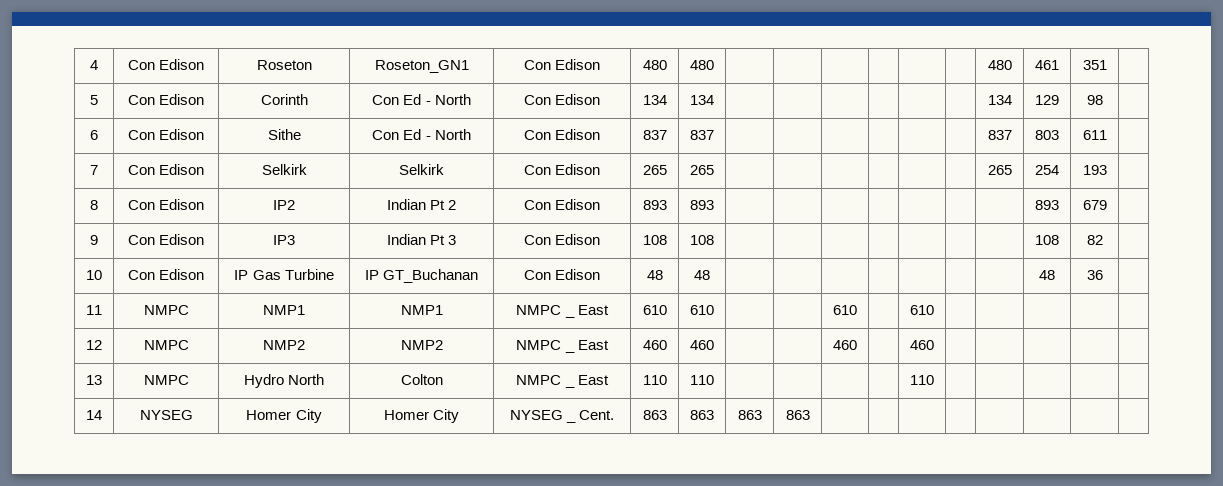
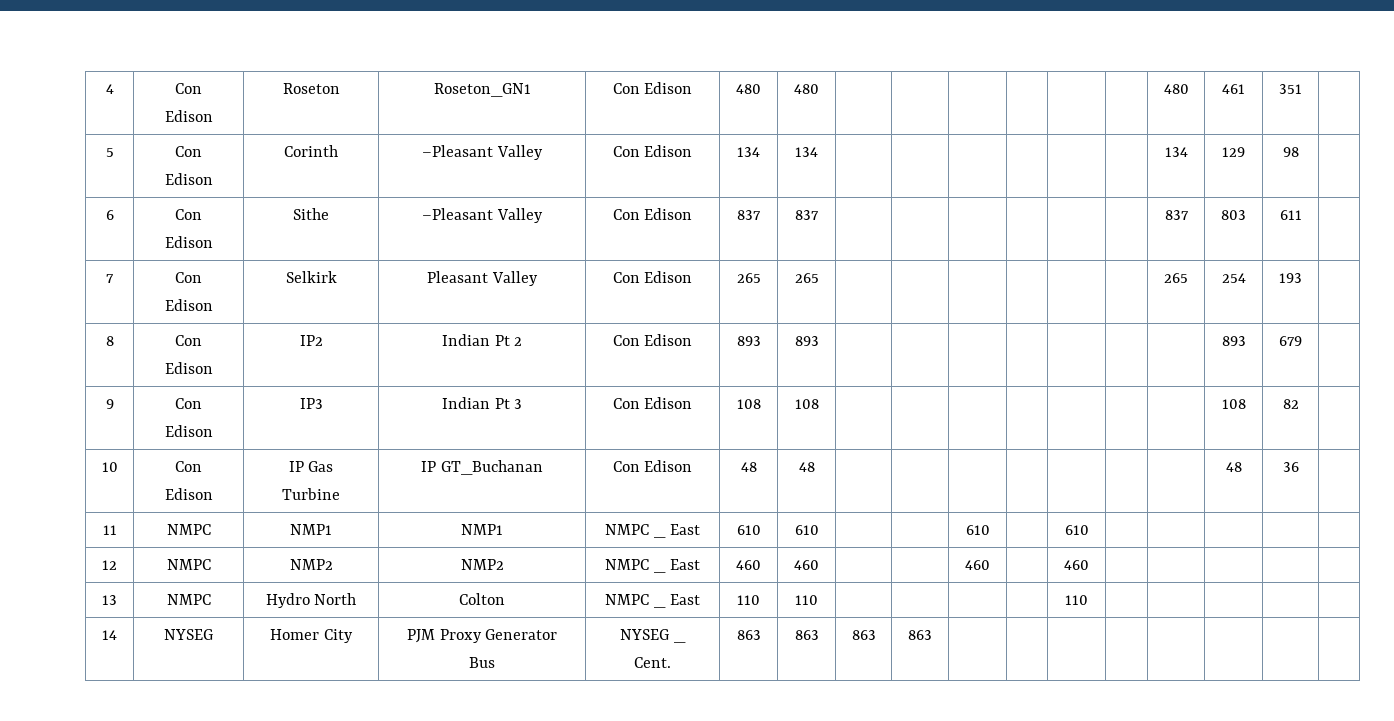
- 5 | Con Edison | Corinth | Con Ed - North | Con Edison | 134 | 134 | | | | | | | 134 | 129 | 98 |
+ 5 | Con Edison | Corinth | –Pleasant Valley | Con Edison | 134 | 134 | | | | | | | 134 | 129 | 98 |
- 6 | Con Edison | Sithe | Con Ed - North | Con Edison | 837 | 837 | | | | | | | 837 | 803 | 611 |
+ 6 | Con Edison | Sithe | –Pleasant Valley | Con Edison | 837 | 837 | | | | | | | 837 | 803 | 611 |
- 7 | Con Edison | Selkirk | Selkirk | Con Edison | 265 | 265 | | | | | | | 265 | 254 | 193 |
+ 7 | Con Edison | Selkirk | Pleasant Valley | Con Edison | 265 | 265 | | | | | | | 265 | 254 | 193 |
- 14 | NYSEG | Homer City | Homer City | NYSEG _ Cent. | 863 | 863 | 863 | 863 | | | | | | | |
+ 14 | NYSEG | Homer City | PJM Proxy Generator Bus | NYSEG _ Cent. | 863 | 863 | 863 | 863 | | | | | | | |

